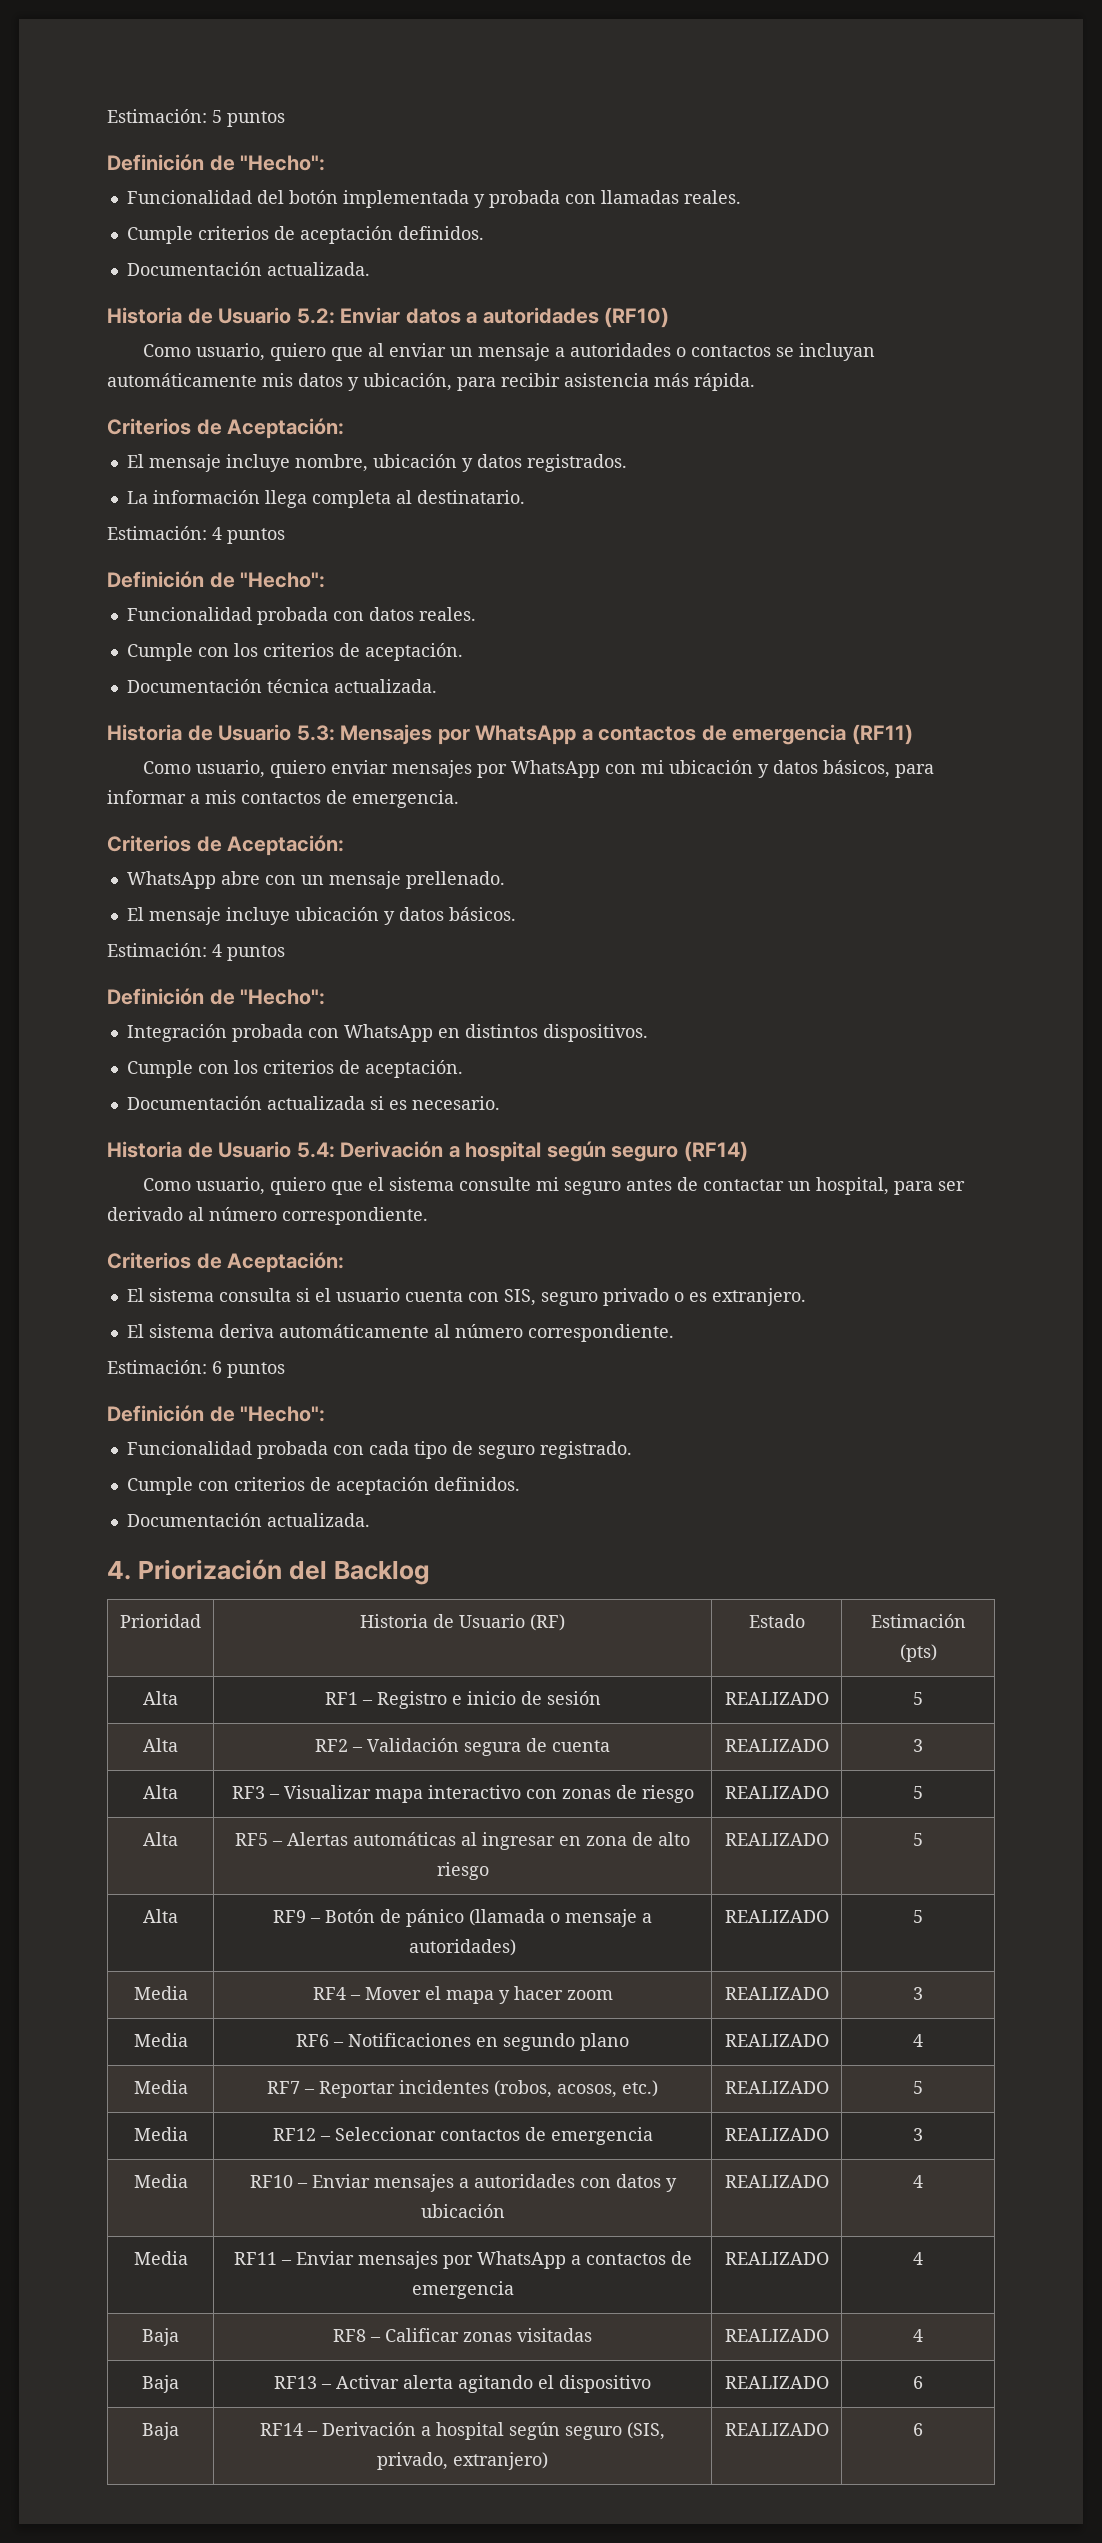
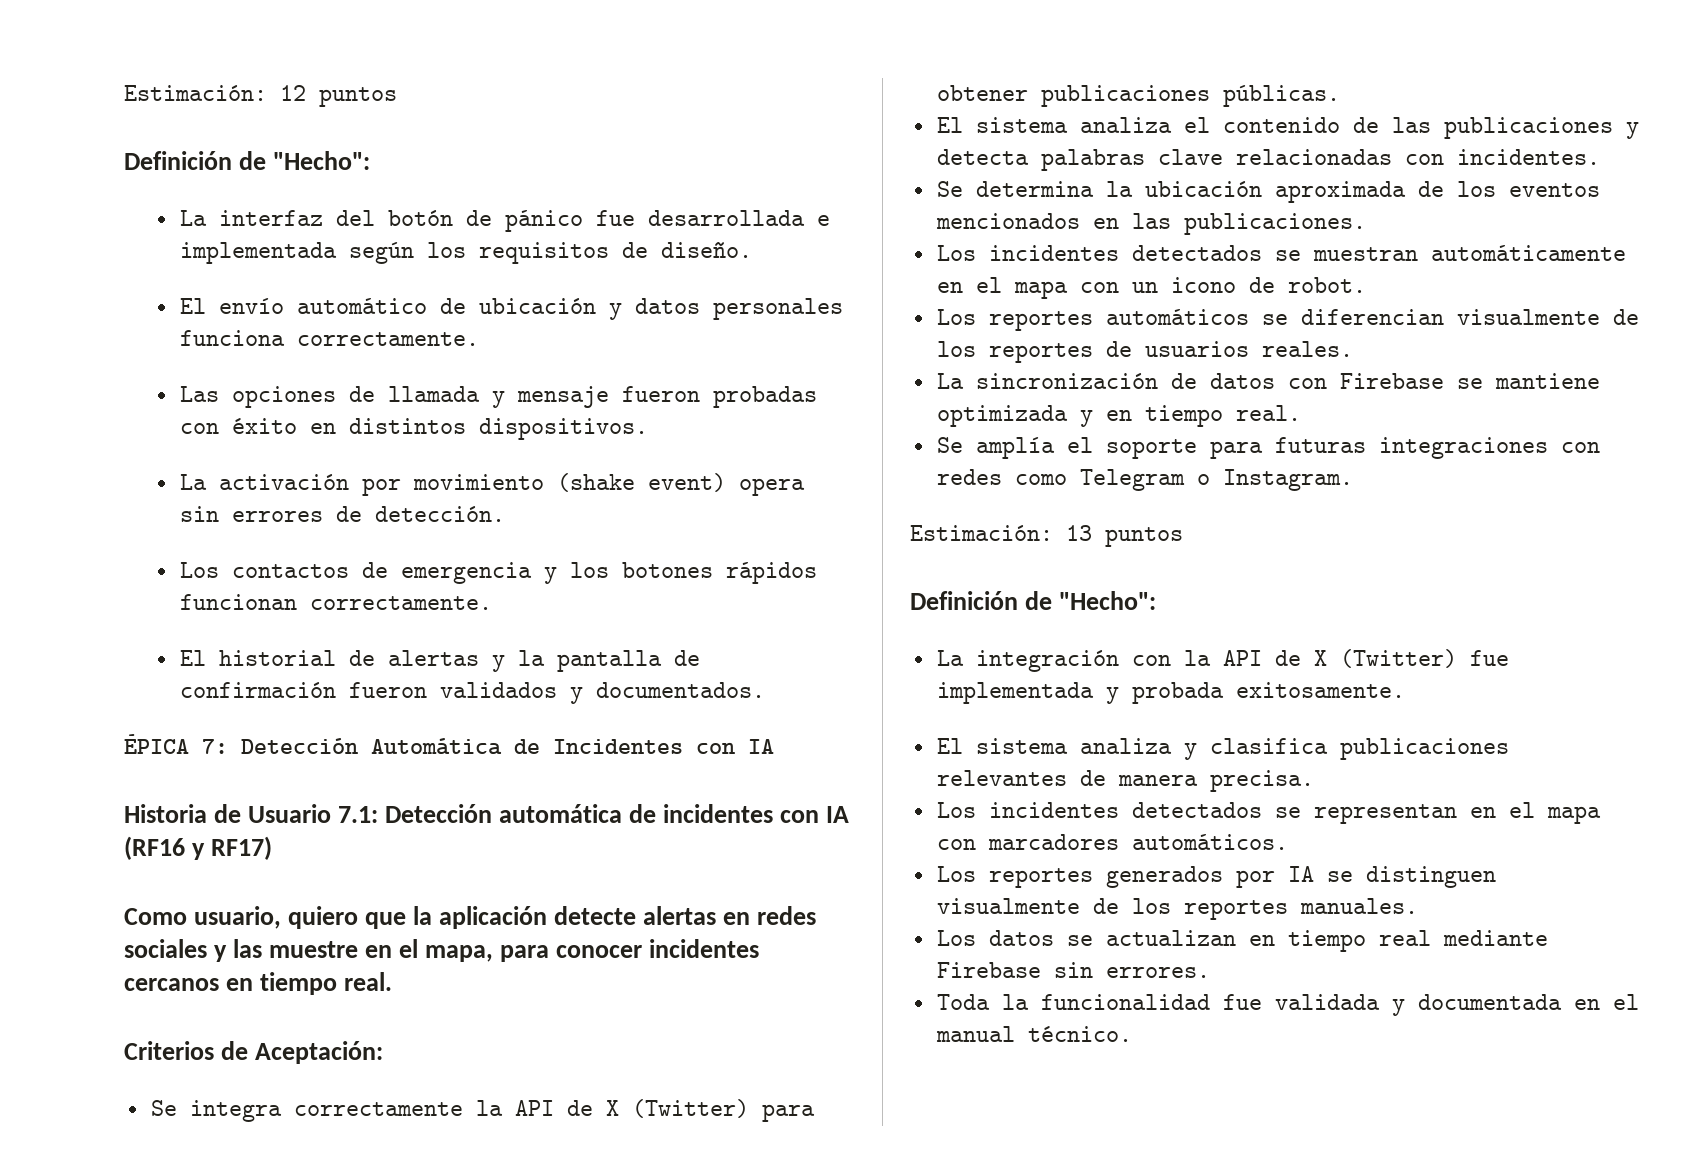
- Estimación: 5 puntos
+ Estimación: 12 puntos
  Definición de "Hecho":
- Funcionalidad del botón implementada y probada con llamadas reales.
- Cumple criterios de aceptación definidos.
- Documentación actualizada.
- Historia de Usuario 5.2: Enviar datos a autoridades (RF10)
- Como usuario, quiero que al enviar un mensaje a autoridades o contactos se incluyan automáticamente mis datos y ubicación, para recibir asistencia más rápida.
+ La interfaz del botón de pánico fue desarrollada e implementada según los requisitos de diseño.
+ El envío automático de ubicación y datos personales funciona correctamente.
+ Las opciones de llamada y mensaje fueron probadas con éxito en distintos dispositivos.
+ La activación por movimiento (shake event) opera sin errores de detección.
+ Los contactos de emergencia y los botones rápidos funcionan correctamente.
+ El historial de alertas y la pantalla de confirmación fueron validados y documentados.
+ ÉPICA 7: Detección Automática de Incidentes con IA
+ Historia de Usuario 7.1: Detección automática de incidentes con IA (RF16 y RF17)
+ Como usuario, quiero que la aplicación detecte alertas en redes sociales y las muestre en el mapa, para conocer incidentes cercanos en tiempo real.
  Criterios de Aceptación:
- El mensaje incluye nombre, ubicación y datos registrados.
- La información llega completa al destinatario.
- Estimación: 4 puntos
+ Se integra correctamente la API de X (Twitter) para obtener publicaciones públicas.
+ El sistema analiza el contenido de las publicaciones y detecta palabras clave relacionadas con incidentes.
+ Se determina la ubicación aproximada de los eventos mencionados en las publicaciones.
+ Los incidentes detectados se muestran automáticamente en el mapa con un icono de robot.
+ Los reportes automáticos se diferencian visualmente de los reportes de usuarios reales.
+ La sincronización de datos con Firebase se mantiene optimizada y en tiempo real.
+ Se amplía el soporte para futuras integraciones con redes como Telegram o Instagram.
+ Estimación: 13 puntos
  Definición de "Hecho":
- Funcionalidad probada con datos reales.
- Cumple con los criterios de aceptación.
- Documentación técnica actualizada.
- Historia de Usuario 5.3: Mensajes por WhatsApp a contactos de emergencia (RF11)
- Como usuario, quiero enviar mensajes por WhatsApp con mi ubicación y datos básicos, para informar a mis contactos de emergencia.
- Criterios de Aceptación:
- WhatsApp abre con un mensaje prellenado.
- El mensaje incluye ubicación y datos básicos.
- Estimación: 4 puntos
- Definición de "Hecho":
- Integración probada con WhatsApp en distintos dispositivos.
- Cumple con los criterios de aceptación.
- Documentación actualizada si es necesario.
- Historia de Usuario 5.4: Derivación a hospital según seguro (RF14)
- Como usuario, quiero que el sistema consulte mi seguro antes de contactar un hospital, para ser derivado al número correspondiente.
- Criterios de Aceptación:
- El sistema consulta si el usuario cuenta con SIS, seguro privado o es extranjero.
- El sistema deriva automáticamente al número correspondiente.
- Estimación: 6 puntos
- Definición de "Hecho":
- Funcionalidad probada con cada tipo de seguro registrado.
- Cumple con criterios de aceptación definidos.
- Documentación actualizada.
- 4. Priorización del Backlog
- Prioridad | Historia de Usuario (RF) | Estado | Estimación (pts)
- Alta | RF1 – Registro e inicio de sesión | REALIZADO | 5
- Alta | RF2 – Validación segura de cuenta | REALIZADO | 3
- Alta | RF3 – Visualizar mapa interactivo con zonas de riesgo | REALIZADO | 5
- Alta | RF5 – Alertas automáticas al ingresar en zona de alto riesgo | REALIZADO | 5
- Alta | RF9 – Botón de pánico (llamada o mensaje a autoridades) | REALIZADO | 5
- Media | RF4 – Mover el mapa y hacer zoom | REALIZADO | 3
- Media | RF6 – Notificaciones en segundo plano | REALIZADO | 4
- Media | RF7 – Reportar incidentes (robos, acosos, etc.) | REALIZADO | 5
- Media | RF12 – Seleccionar contactos de emergencia | REALIZADO | 3
- Media | RF10 – Enviar mensajes a autoridades con datos y ubicación | REALIZADO | 4
- Media | RF11 – Enviar mensajes por WhatsApp a contactos de emergencia | REALIZADO | 4
- Baja | RF8 – Calificar zonas visitadas | REALIZADO | 4
- Baja | RF13 – Activar alerta agitando el dispositivo | REALIZADO | 6
- Baja | RF14 – Derivación a hospital según seguro (SIS, privado, extranjero) | REALIZADO | 6
+ La integración con la API de X (Twitter) fue implementada y probada exitosamente.
+ El sistema analiza y clasifica publicaciones relevantes de manera precisa.
+ Los incidentes detectados se representan en el mapa con marcadores automáticos.
+ Los reportes generados por IA se distinguen visualmente de los reportes manuales.
+ Los datos se actualizan en tiempo real mediante Firebase sin errores.
+ Toda la funcionalidad fue validada y documentada en el manual técnico.

